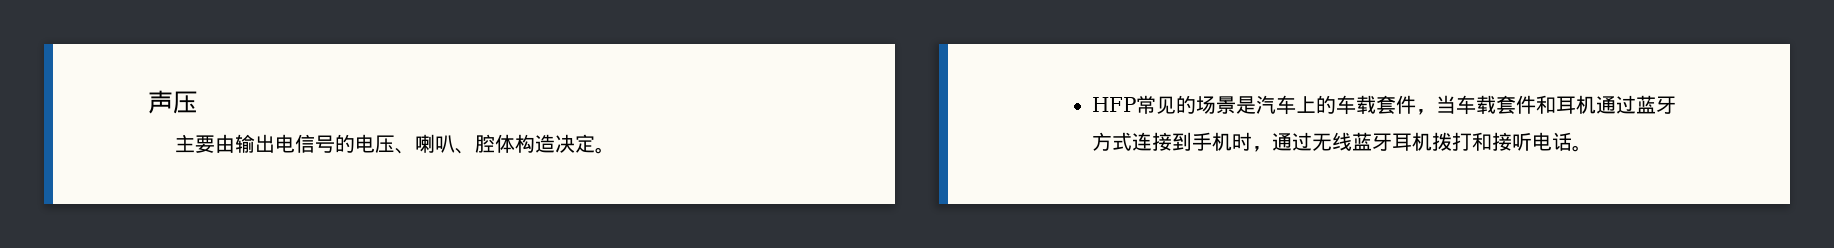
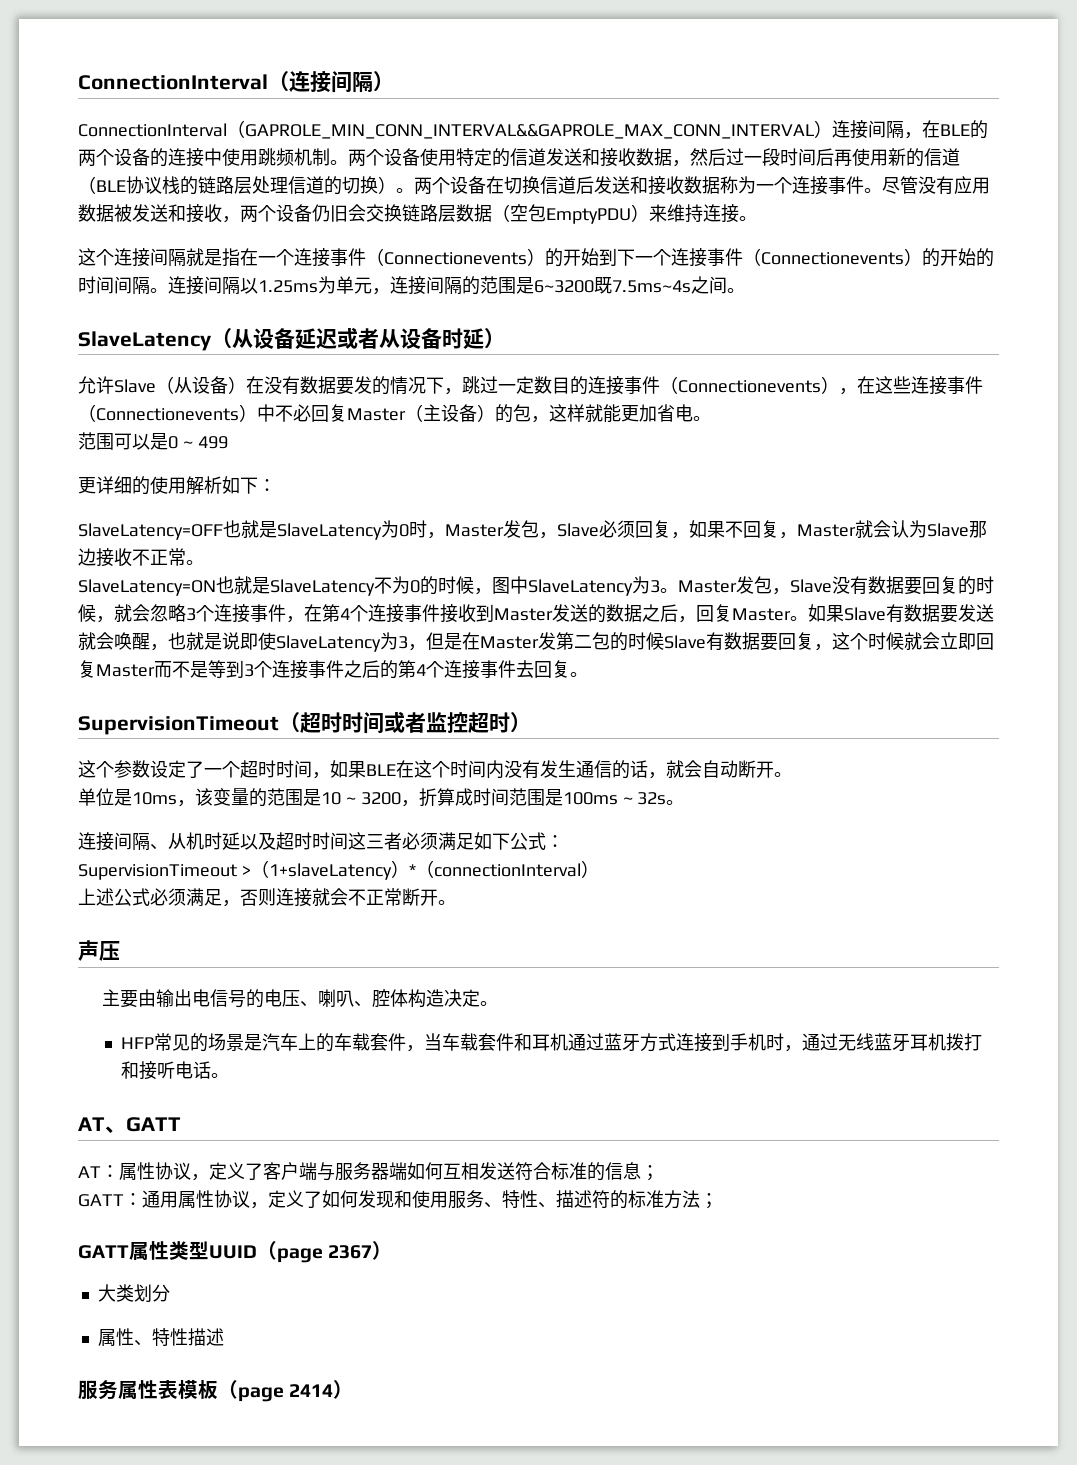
+ ConnectionInterval（连接间隔）
+ ConnectionInterval（GAPROLE_MIN_CONN_INTERVAL&&GAPROLE_MAX_CONN_INTERVAL）连接间隔，在BLE的两个设备的连接中使用跳频机制。两个设备使用特定的信道发送和接收数据，然后过一段时间后再使用新的信道（BLE协议栈的链路层处理信道的切换）。两个设备在切换信道后发送和接收数据称为一个连接事件。尽管没有应用数据被发送和接收，两个设备仍旧会交换链路层数据（空包EmptyPDU）来维持连接。
+ 这个连接间隔就是指在一个连接事件（Connectionevents）的开始到下一个连接事件（Connectionevents）的开始的时间间隔。连接间隔以1.25ms为单元，连接间隔的范围是6~3200既7.5ms~4s之间。
+ SlaveLatency（从设备延迟或者从设备时延）
+ 允许Slave（从设备）在没有数据要发的情况下，跳过一定数目的连接事件（Connectionevents），在这些连接事件（Connectionevents）中不必回复Master（主设备）的包，这样就能更加省电。
+ 范围可以是0 ~ 499
+ 更详细的使用解析如下：
+ SlaveLatency=OFF也就是SlaveLatency为0时，Master发包，Slave必须回复，如果不回复，Master就会认为Slave那边接收不正常。
+ SlaveLatency=ON也就是SlaveLatency不为0的时候，图中SlaveLatency为3。Master发包，Slave没有数据要回复的时候，就会忽略3个连接事件，在第4个连接事件接收到Master发送的数据之后，回复Master。如果Slave有数据要发送就会唤醒，也就是说即使SlaveLatency为3，但是在Master发第二包的时候Slave有数据要回复，这个时候就会立即回复Master而不是等到3个连接事件之后的第4个连接事件去回复。
+ SupervisionTimeout（超时时间或者监控超时）
+ 这个参数设定了一个超时时间，如果BLE在这个时间内没有发生通信的话，就会自动断开。
+ 单位是10ms，该变量的范围是10 ~ 3200，折算成时间范围是100ms ~ 32s。
+ 连接间隔、从机时延以及超时时间这三者必须满足如下公式：
+ SupervisionTimeout >（1+slaveLatency）*（connectionInterval）
+ 上述公式必须满足，否则连接就会不正常断开。
+ AT、GATT
+ AT：属性协议，定义了客户端与服务器端如何互相发送符合标准的信息；
+ GATT：通用属性协议，定义了如何发现和使用服务、特性、描述符的标准方法；
+ GATT属性类型UUID（page 2367）
+ 大类划分
+ 属性、特性描述
+ 服务属性表模板（page 2414）

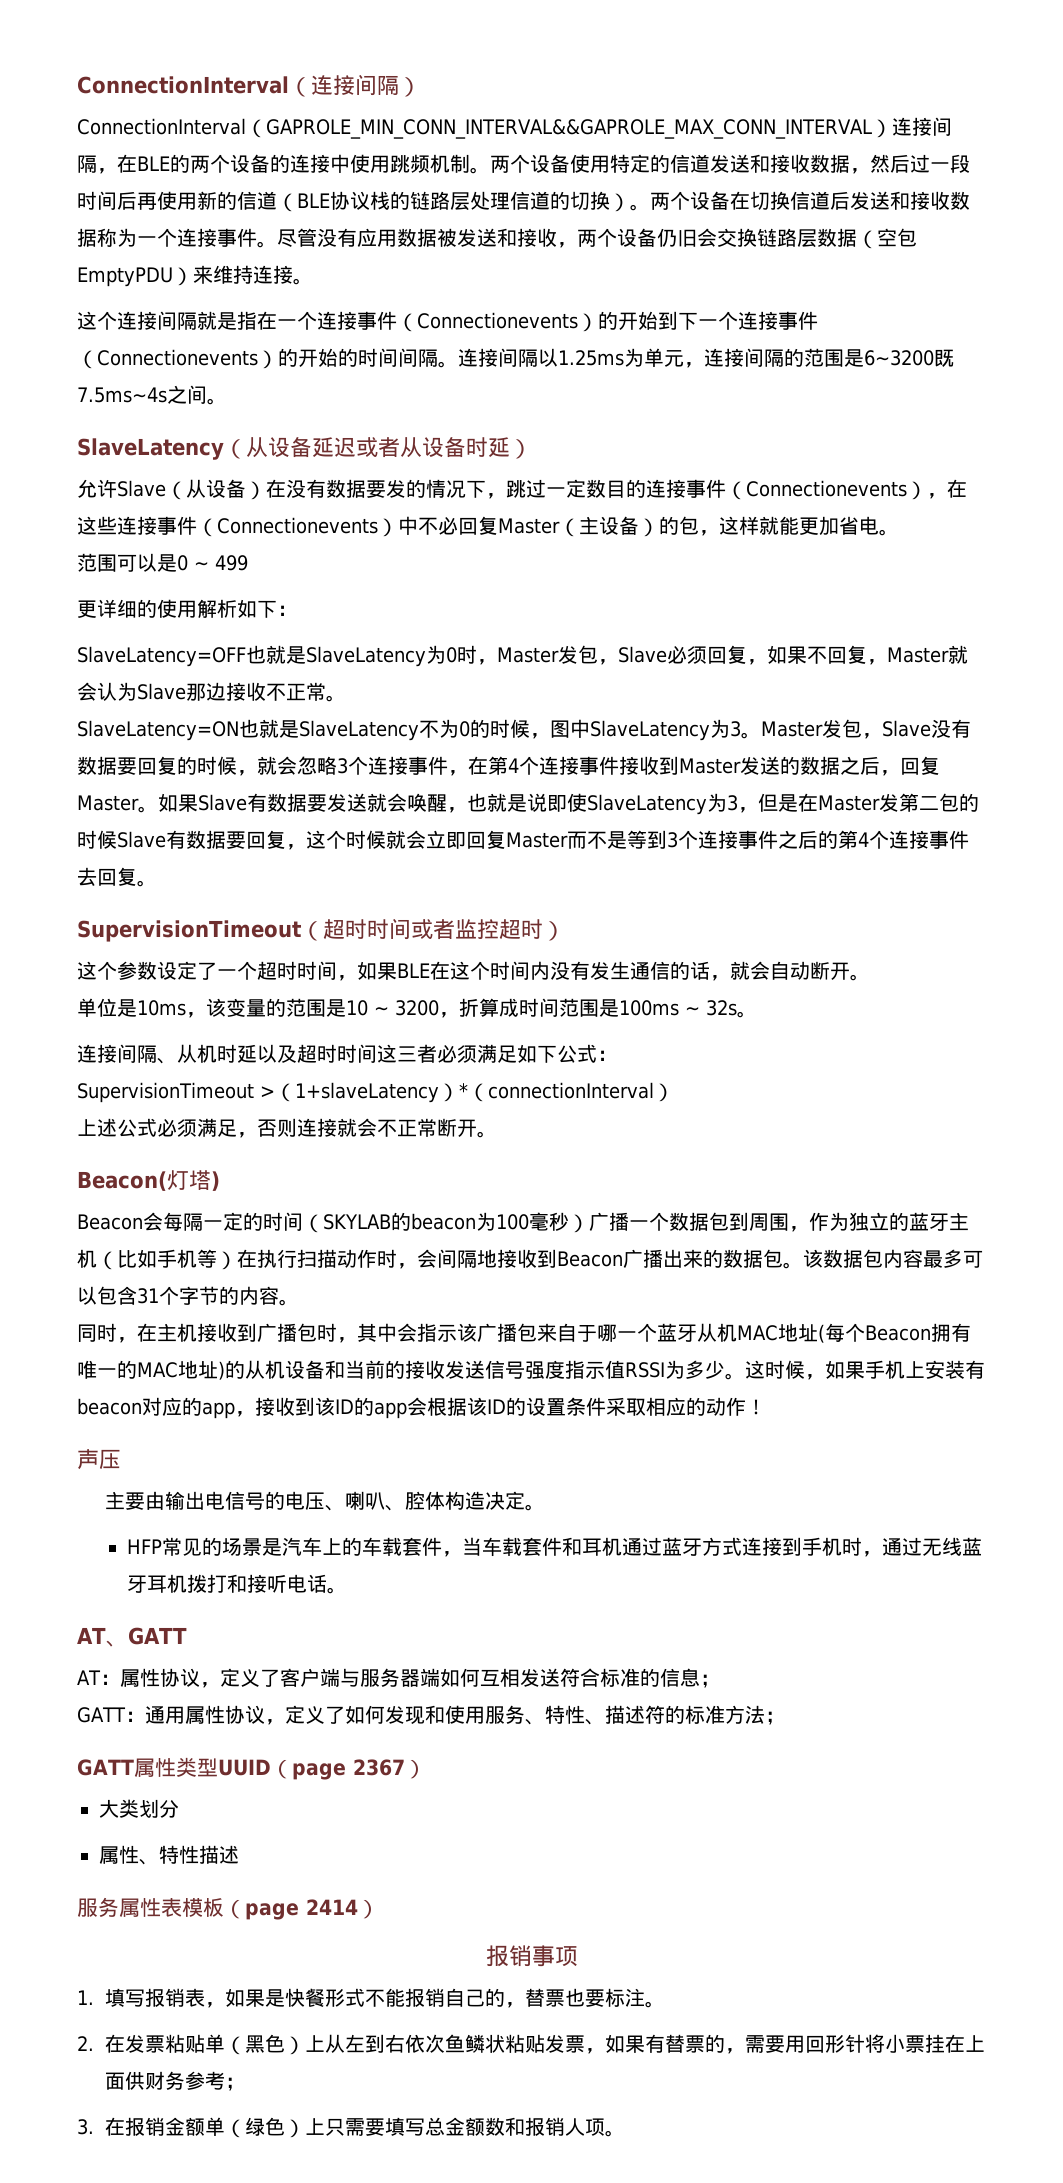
+ Beacon(灯塔)
+ Beacon会每隔一定的时间（SKYLAB的beacon为100毫秒）广播一个数据包到周围，作为独立的蓝牙主机（比如手机等）在执行扫描动作时，会间隔地接收到Beacon广播出来的数据包。该数据包内容最多可以包含31个字节的内容。
+ 同时，在主机接收到广播包时，其中会指示该广播包来自于哪一个蓝牙从机MAC地址(每个Beacon拥有唯一的MAC地址)的从机设备和当前的接收发送信号强度指示值RSSI为多少。这时候，如果手机上安装有beacon对应的app，接收到该ID的app会根据该ID的设置条件采取相应的动作！
+ 报销事项
+ 1.填写报销表，如果是快餐形式不能报销自己的，替票也要标注。
+ 2.在发票粘贴单（黑色）上从左到右依次鱼鳞状粘贴发票，如果有替票的，需要用回形针将小票挂在上面供财务参考；
+ 3.在报销金额单（绿色）上只需要填写总金额数和报销人项。

